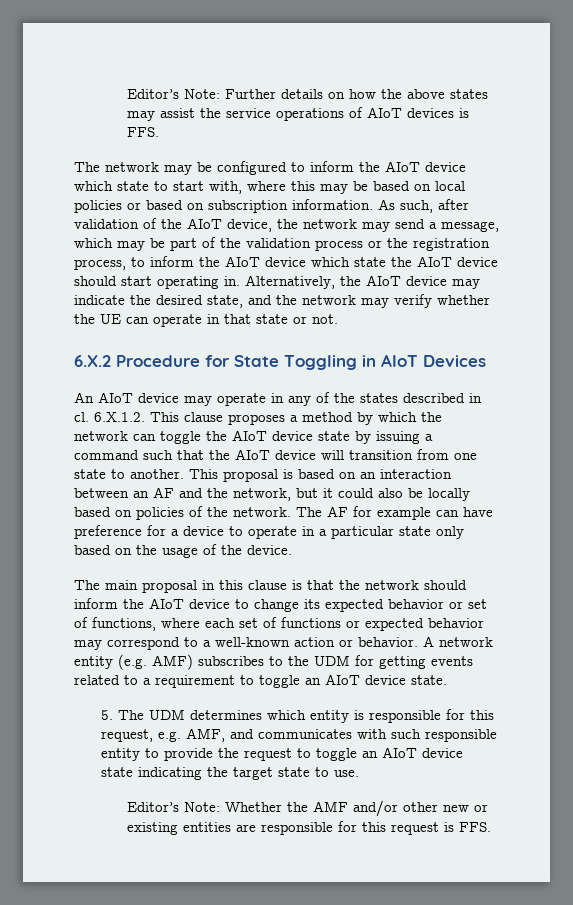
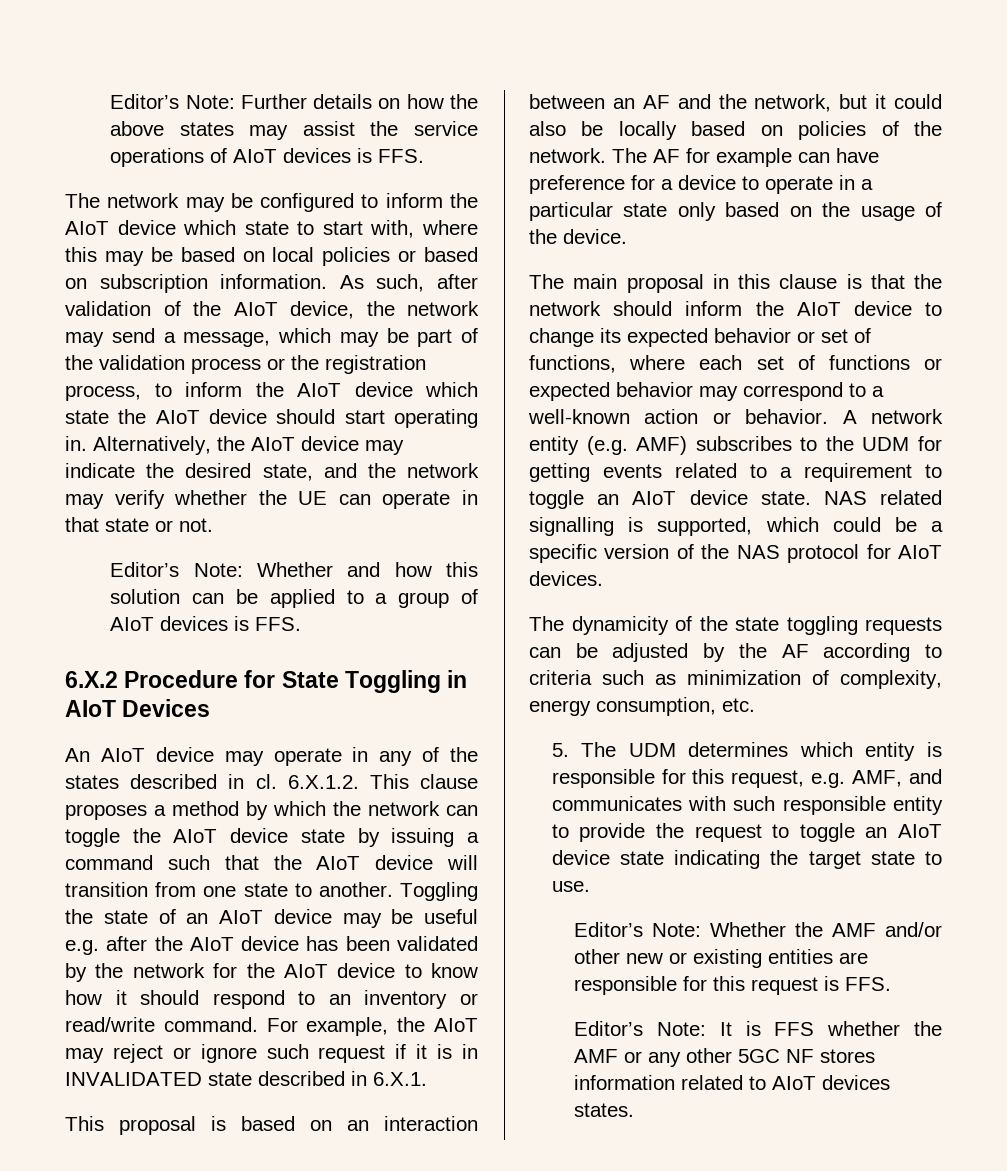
+ Editor’s Note: Whether and how this solution can be applied to a group of AIoT devices is FFS.
- 6.X.1.2. This clause proposes a method by which the network can toggle the AIoT device state by issuing a command such that the AIoT device will transition from one state to another. This proposal is based on an interaction between an AF and the network, but it could also be locally based on policies of the network.
+ 6.X.1.2. This clause proposes a method by which the network can toggle the AIoT device state by issuing a command such that the AIoT device will transition from one state to another. Toggling the state of an AIoT device may be useful e.g. after the AIoT device has been validated by the network for the AIoT device to know how it should respond to an inventory or read/write command. For example, the AIoT may reject or ignore such request if it is in INVALIDATED state described in 6.X.1.
+ This proposal is based on an interaction between an AF and the network, but it could also be locally based on policies of the network.
+ NAS related signalling is supported, which could be a specific version of the NAS protocol for AIoT devices.
+ The dynamicity of the state toggling requests can be adjusted by the AF according to criteria such as minimization of complexity, energy consumption, etc.
+ Editor’s Note: It is FFS whether the AMF or any other 5GC NF stores information related to AIoT devices states.

